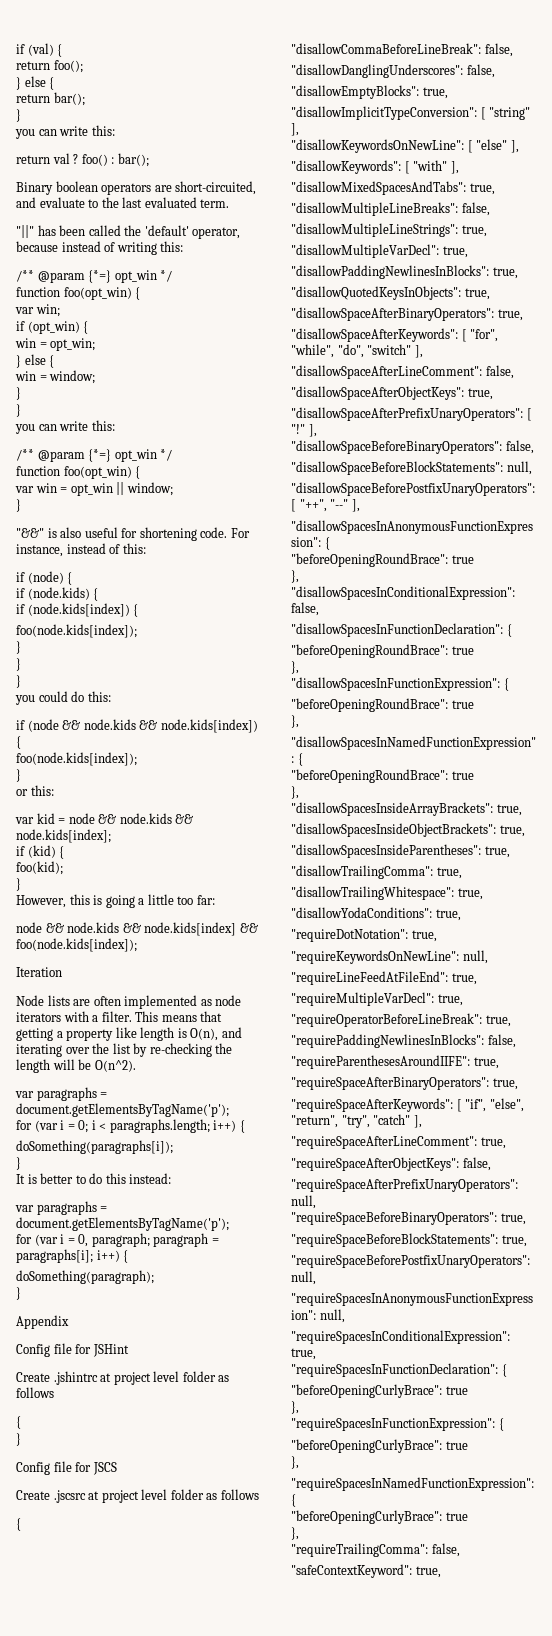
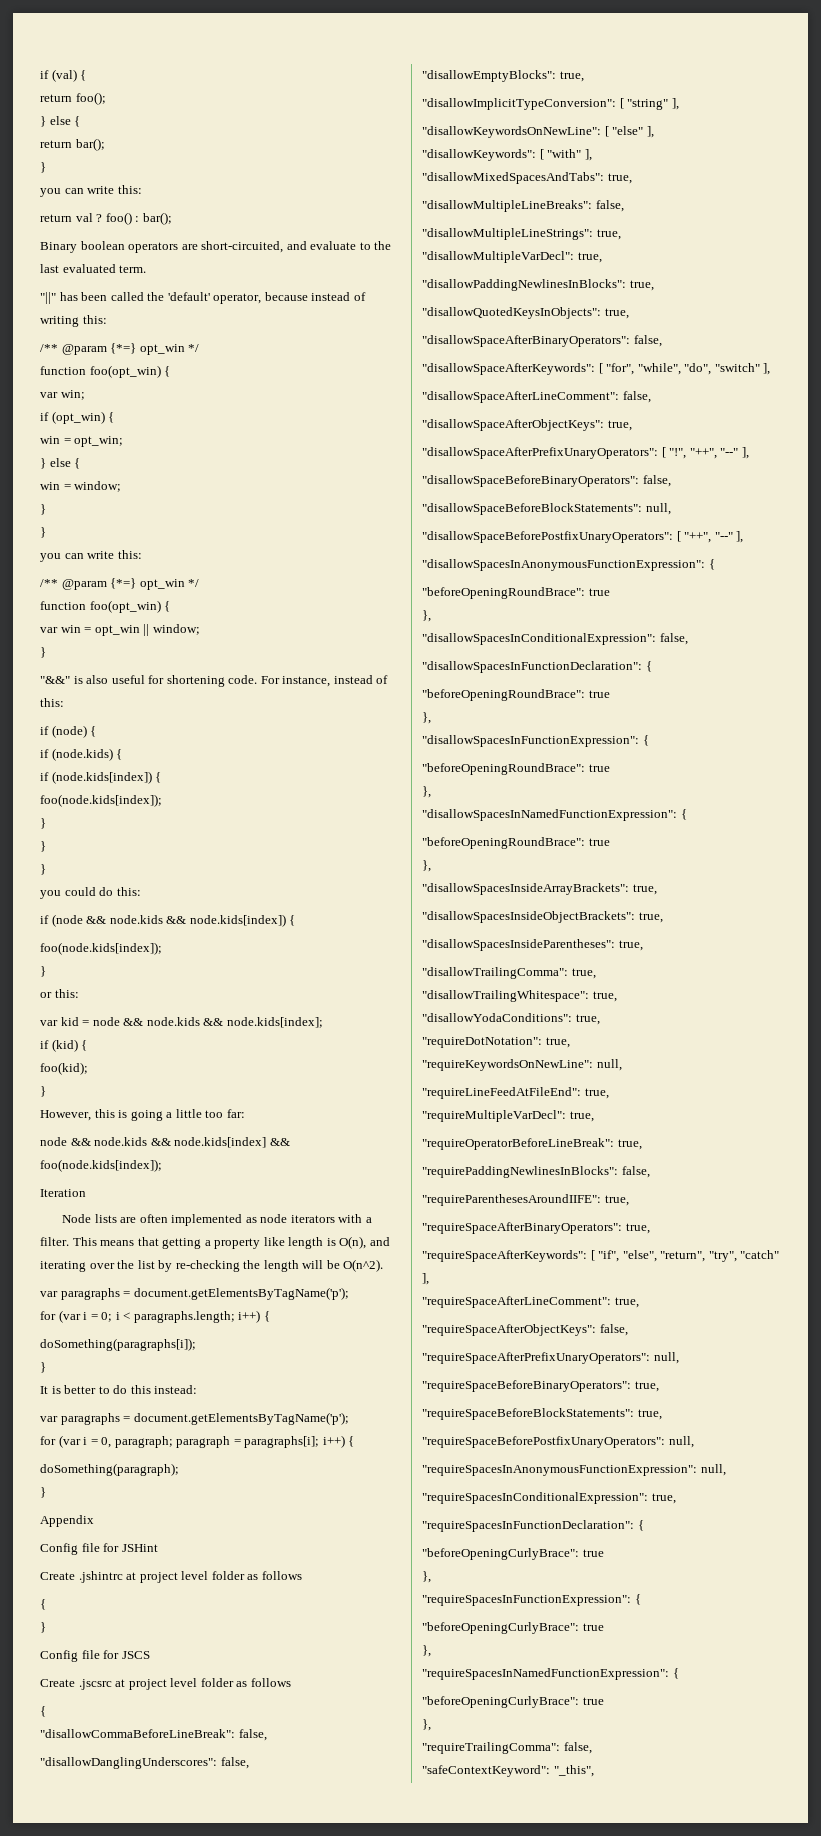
- "disallowSpaceAfterBinaryOperators": true,
+ "disallowSpaceAfterBinaryOperators": false,
- "disallowSpaceAfterPrefixUnaryOperators": [ "!" ],
+ "disallowSpaceAfterPrefixUnaryOperators": [ "!", "++", "--" ],
- "safeContextKeyword": true,
+ "safeContextKeyword": "_this",

